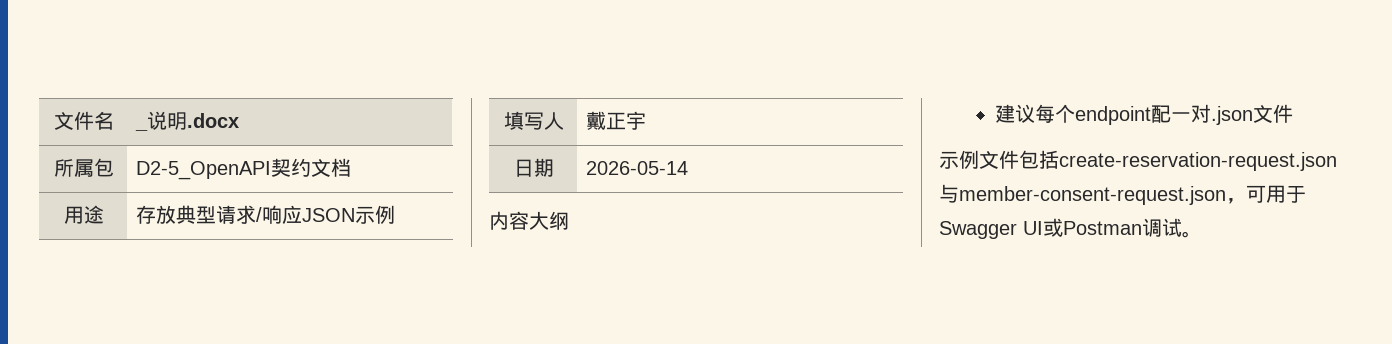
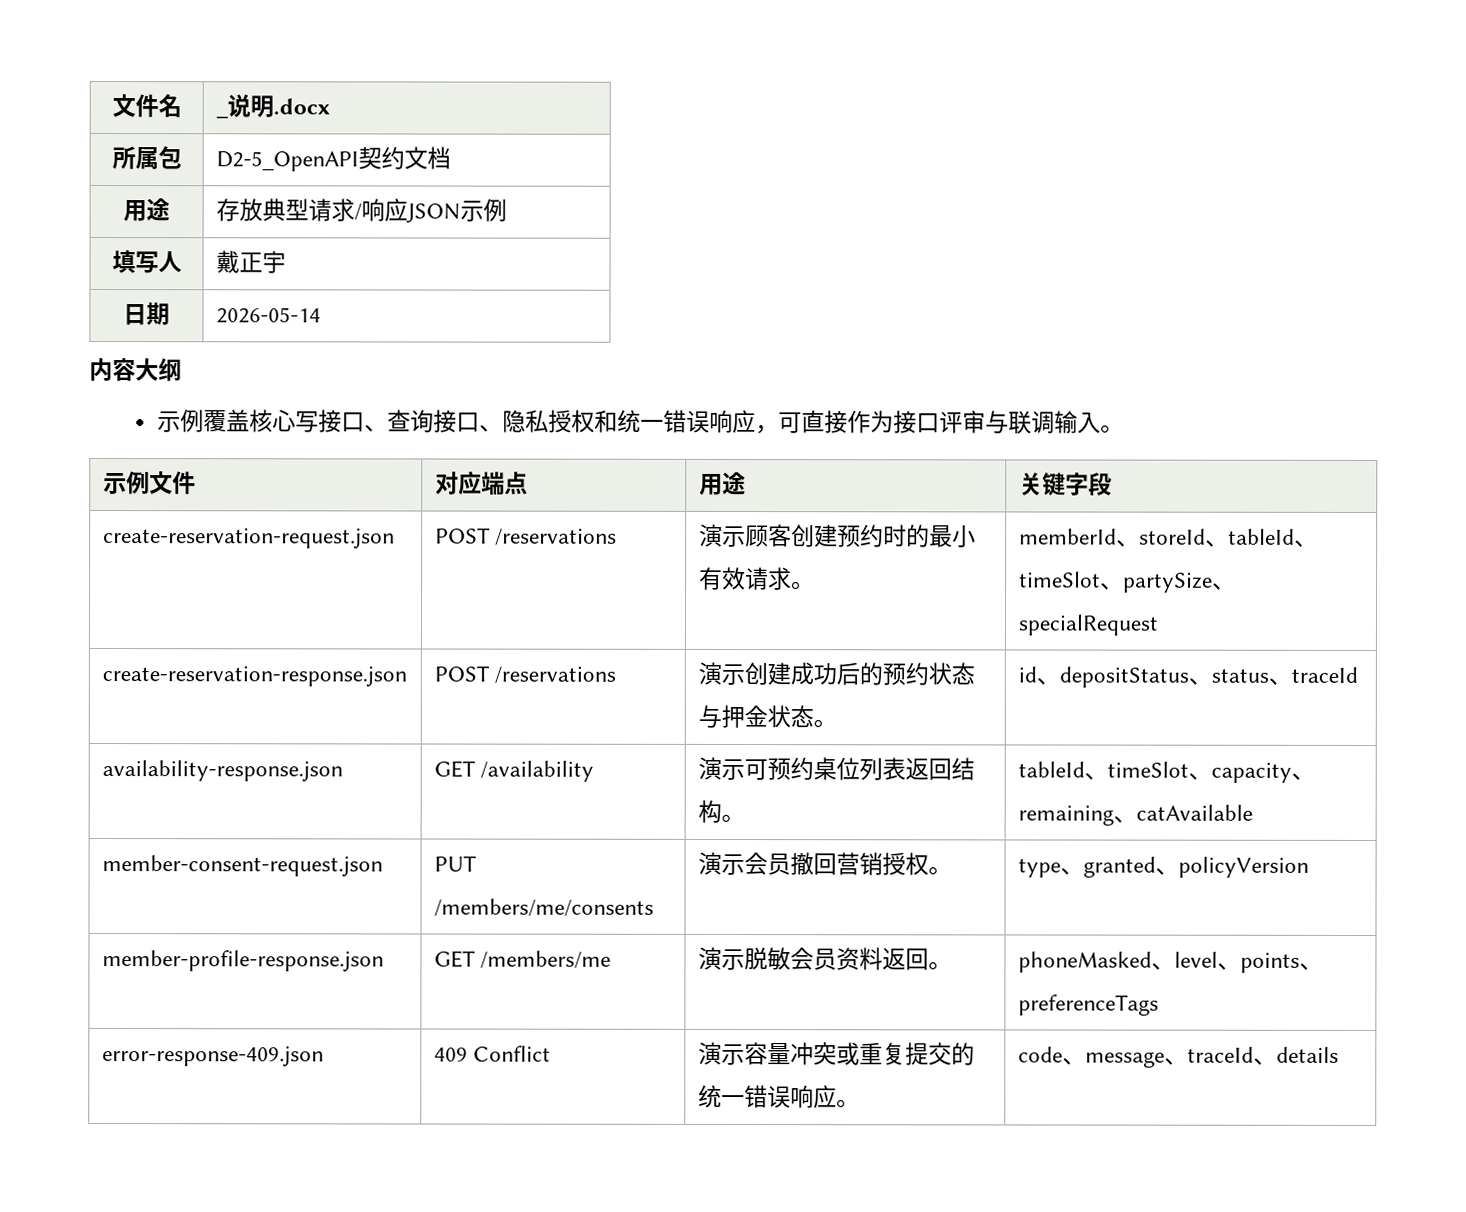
- 建议每个endpoint配一对.json文件
- 示例文件包括create-reservation-request.json与member-consent-request.json，可用于Swagger UI或Postman调试。
+ 示例覆盖核心写接口、查询接口、隐私授权和统一错误响应，可直接作为接口评审与联调输入。
+ 示例文件 | 对应端点 | 用途 | 关键字段
+ create-reservation-request.json | POST /reservations | 演示顾客创建预约时的最小有效请求。 | memberId、storeId、tableId、timeSlot、partySize、specialRequest
+ create-reservation-response.json | POST /reservations | 演示创建成功后的预约状态与押金状态。 | id、depositStatus、status、traceId
+ availability-response.json | GET /availability | 演示可预约桌位列表返回结构。 | tableId、timeSlot、capacity、remaining、catAvailable
+ member-consent-request.json | PUT /members/me/consents | 演示会员撤回营销授权。 | type、granted、policyVersion
+ member-profile-response.json | GET /members/me | 演示脱敏会员资料返回。 | phoneMasked、level、points、preferenceTags
+ error-response-409.json | 409 Conflict | 演示容量冲突或重复提交的统一错误响应。 | code、message、traceId、details

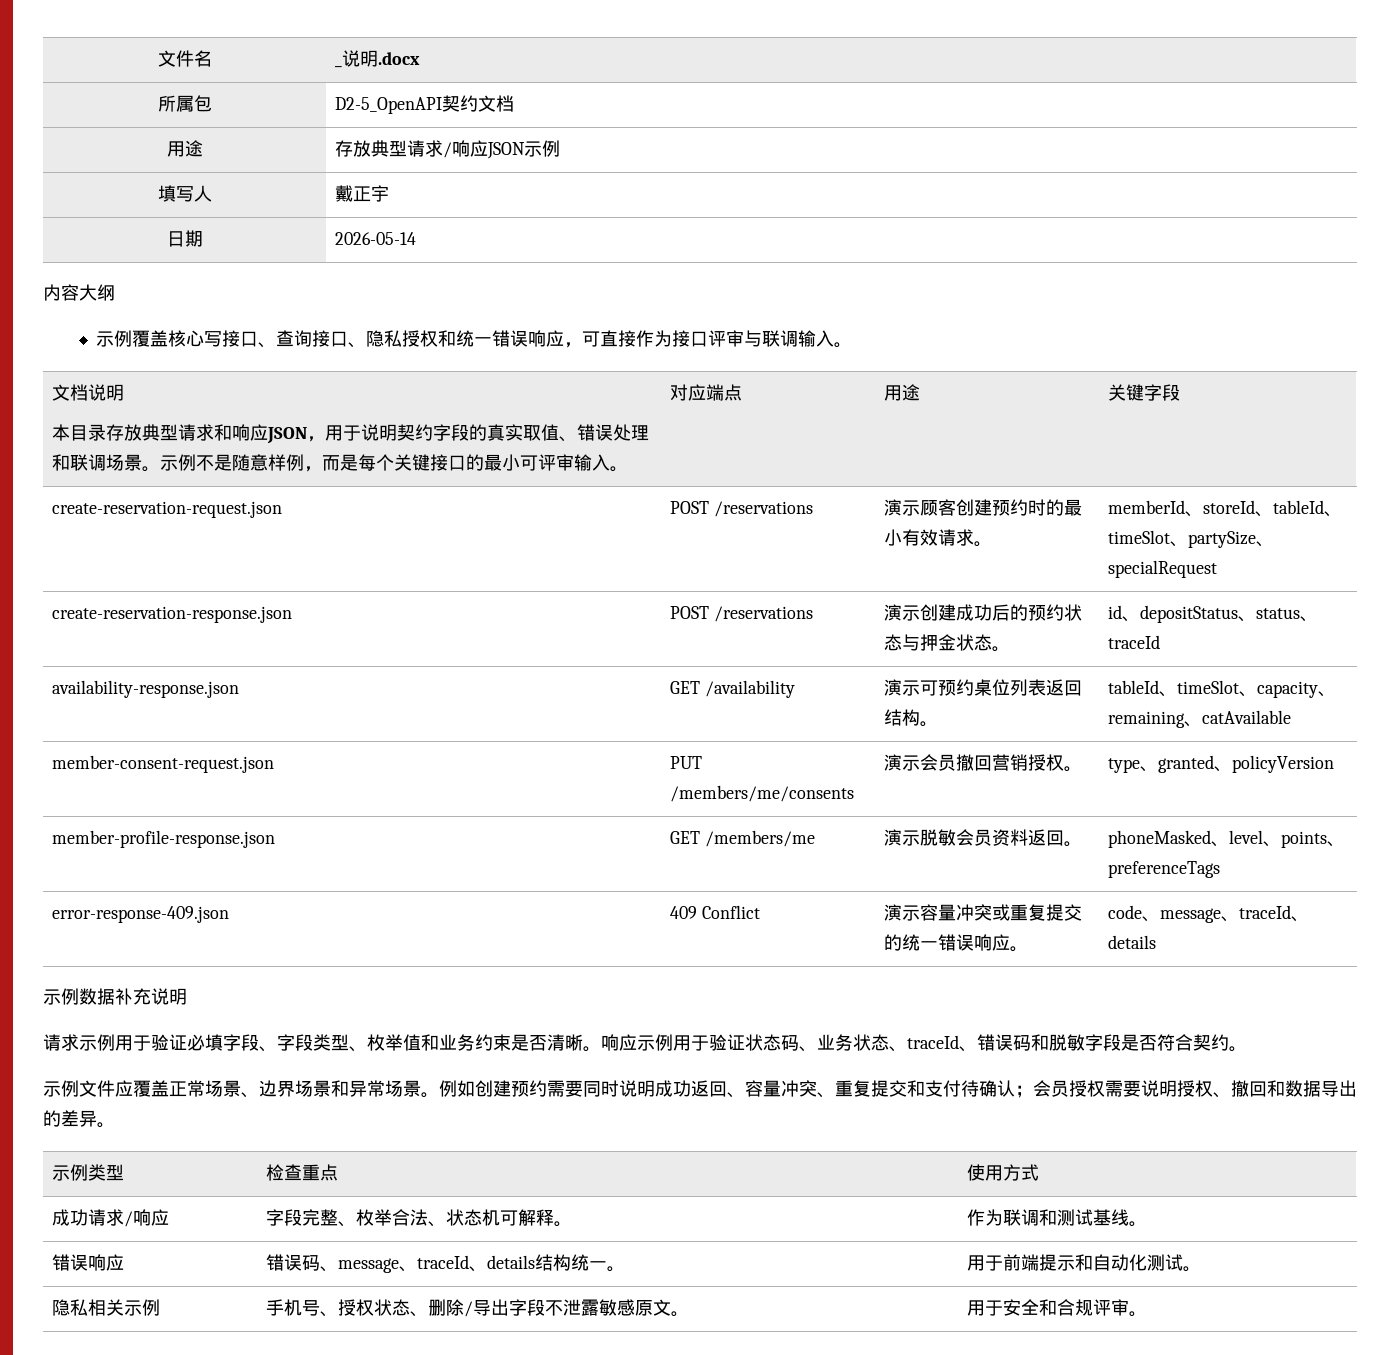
- 示例文件 | 对应端点 | 用途 | 关键字段
+ 文档说明
+ 本目录存放典型请求和响应JSON，用于说明契约字段的真实取值、错误处理和联调场景。示例不是随意样例，而是每个关键接口的最小可评审输入。 | 对应端点 | 用途 | 关键字段
+ 示例数据补充说明
+ 请求示例用于验证必填字段、字段类型、枚举值和业务约束是否清晰。响应示例用于验证状态码、业务状态、traceId、错误码和脱敏字段是否符合契约。
+ 示例文件应覆盖正常场景、边界场景和异常场景。例如创建预约需要同时说明成功返回、容量冲突、重复提交和支付待确认；会员授权需要说明授权、撤回和数据导出的差异。
+ 示例类型 | 检查重点 | 使用方式
+ 成功请求/响应 | 字段完整、枚举合法、状态机可解释。 | 作为联调和测试基线。
+ 错误响应 | 错误码、message、traceId、details结构统一。 | 用于前端提示和自动化测试。
+ 隐私相关示例 | 手机号、授权状态、删除/导出字段不泄露敏感原文。 | 用于安全和合规评审。

